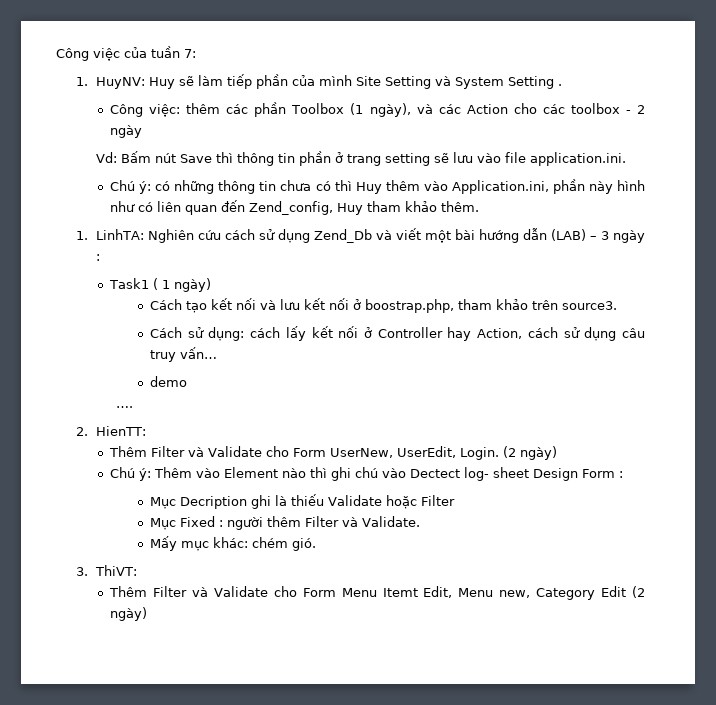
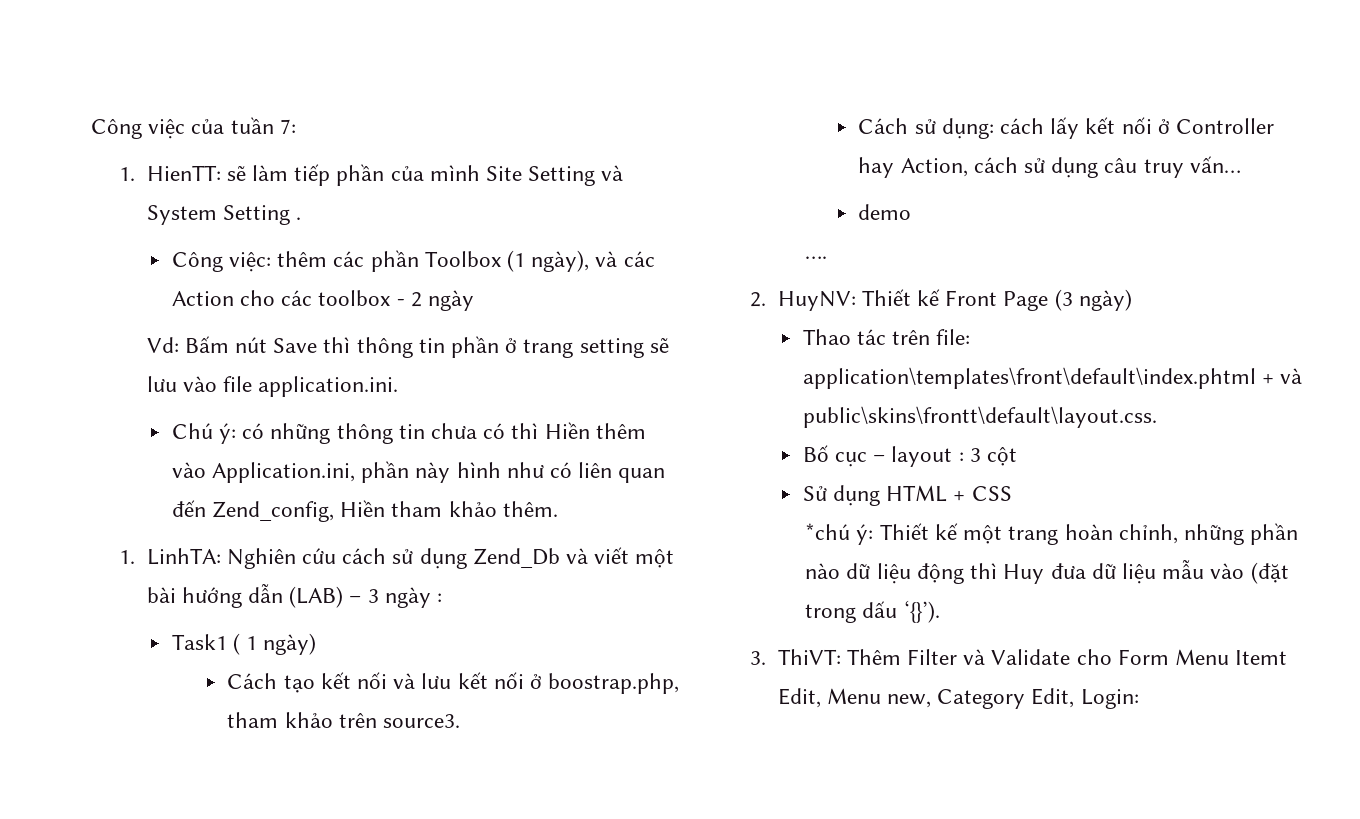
- 1. HuyNV: Huy sẽ làm tiếp phần của mình Site Setting và System Setting .
+ 1. HienTT: sẽ làm tiếp phần của mình Site Setting và System Setting .
- Chú ý: có những thông tin chưa có thì Huy thêm vào Application.ini, phần này hình như có liên quan đến Zend_config, Huy tham khảo thêm.
+ Chú ý: có những thông tin chưa có thì Hiền thêm vào Application.ini, phần này hình như có liên quan đến Zend_config, Hiền tham khảo thêm.
- 2. HienTT:
- Thêm Filter và Validate cho Form UserNew, UserEdit, Login. (2 ngày)
- Chú ý: Thêm vào Element nào thì ghi chú vào Dectect log- sheet Design Form :
- Mục Decription ghi là thiếu Validate hoặc Filter
- Mục Fixed : người thêm Filter và Validate.
- Mấy mục khác: chém gió.
+ 2. HuyNV: Thiết kế Front Page (3 ngày)
+ Thao tác trên file: application\templates\front\default\index.phtml + và public\skins\frontt\default\layout.css.
+ Bố cục – layout : 3 cột
+ Sử dụng HTML + CSS
+ *chú ý: Thiết kế một trang hoàn chỉnh, những phần nào dữ liệu động thì Huy đưa dữ liệu mẫu vào (đặt trong dấu ‘{}’).
- 3. ThiVT:
- Thêm Filter và Validate cho Form Menu Itemt Edit, Menu new, Category Edit (2 ngày)
+ 3. ThiVT: Thêm Filter và Validate cho Form Menu Itemt Edit, Menu new, Category Edit, Login:

